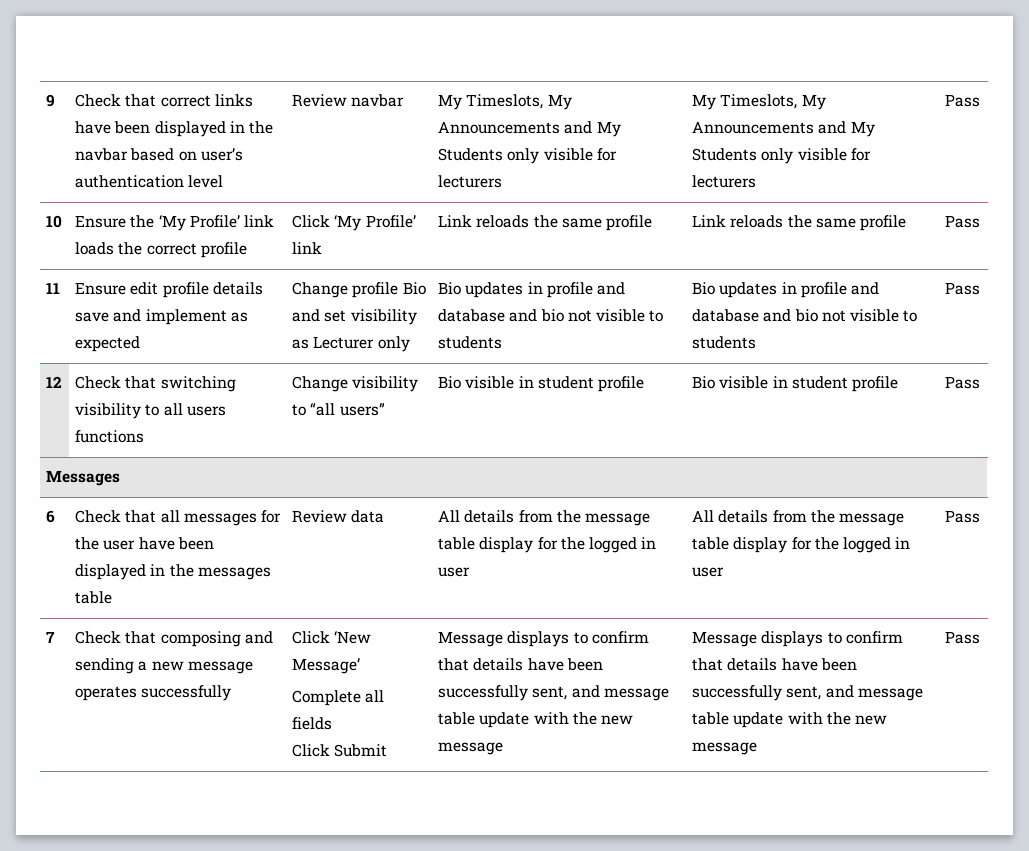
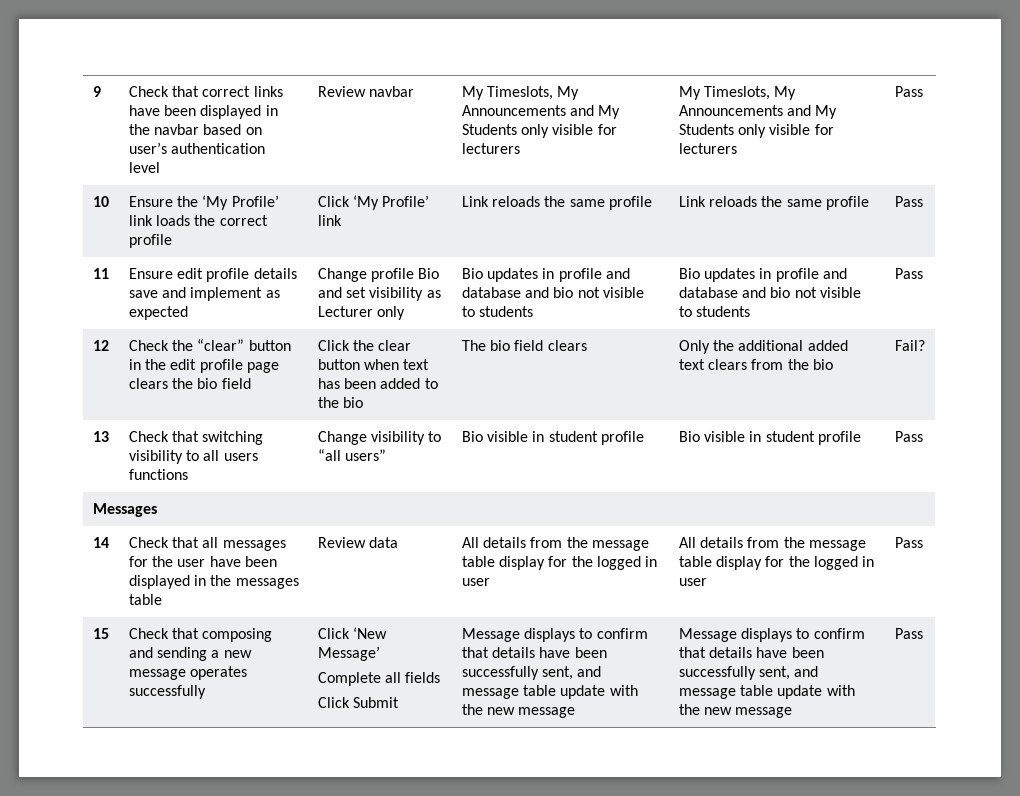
- 12 | Check that switching visibility to all users functions | Change visibility to “all users” | Bio visible in student profile | Bio visible in student profile | Pass
+ 12 | Check the “clear” button in the edit profile page clears the bio field | Click the clear button when text has been added to the bio | The bio field clears | Only the additional added text clears from the bio | Fail?
+ 13 | Check that switching visibility to all users functions | Change visibility to “all users” | Bio visible in student profile | Bio visible in student profile | Pass
- 6
+ 14
- 7
+ 15

